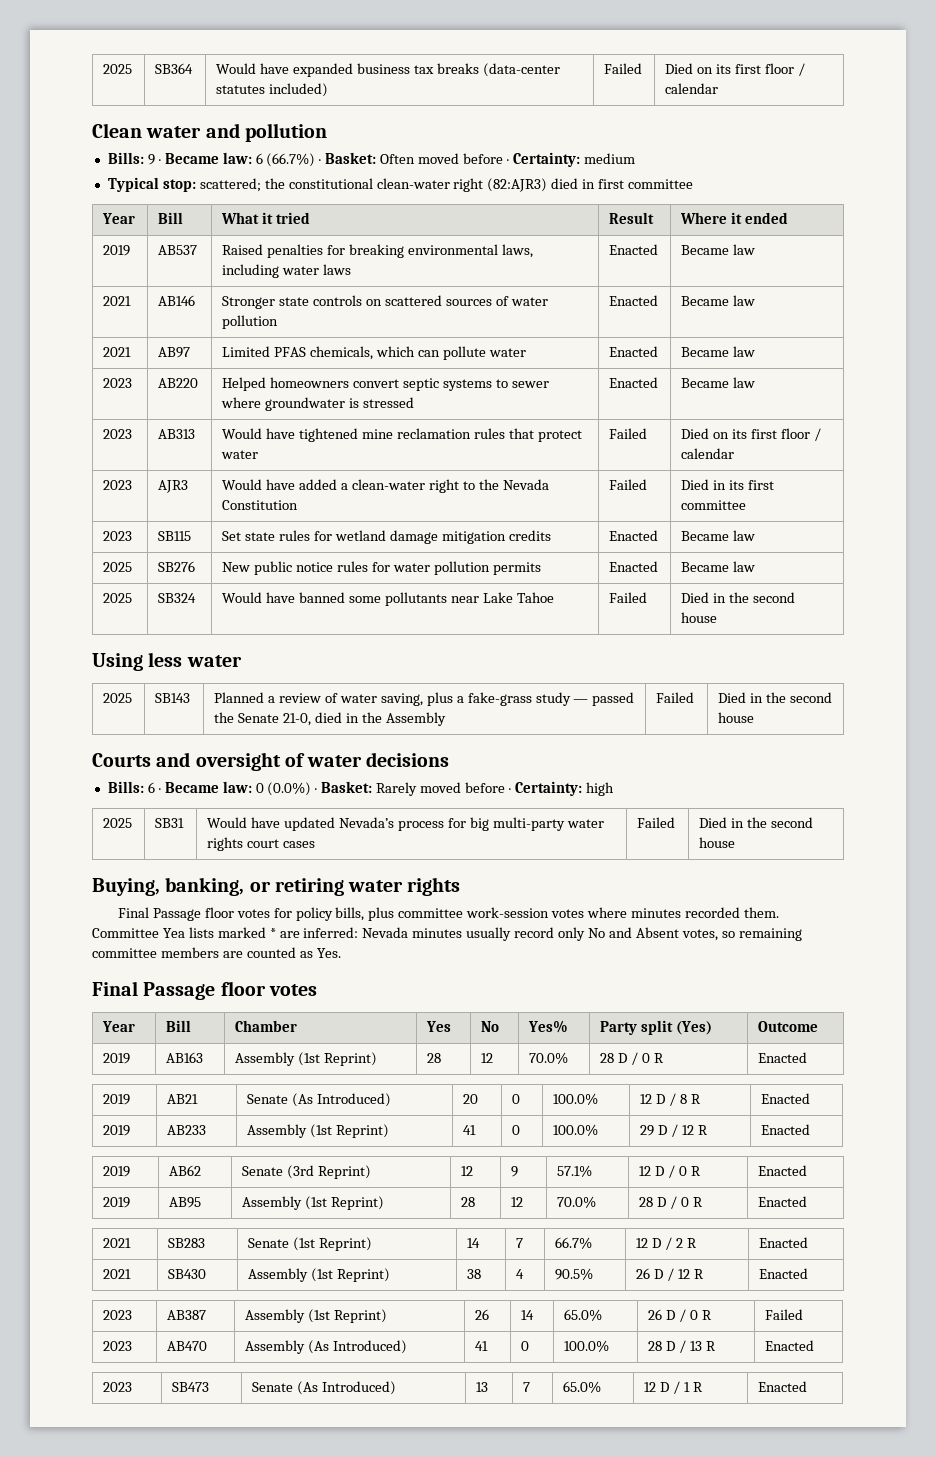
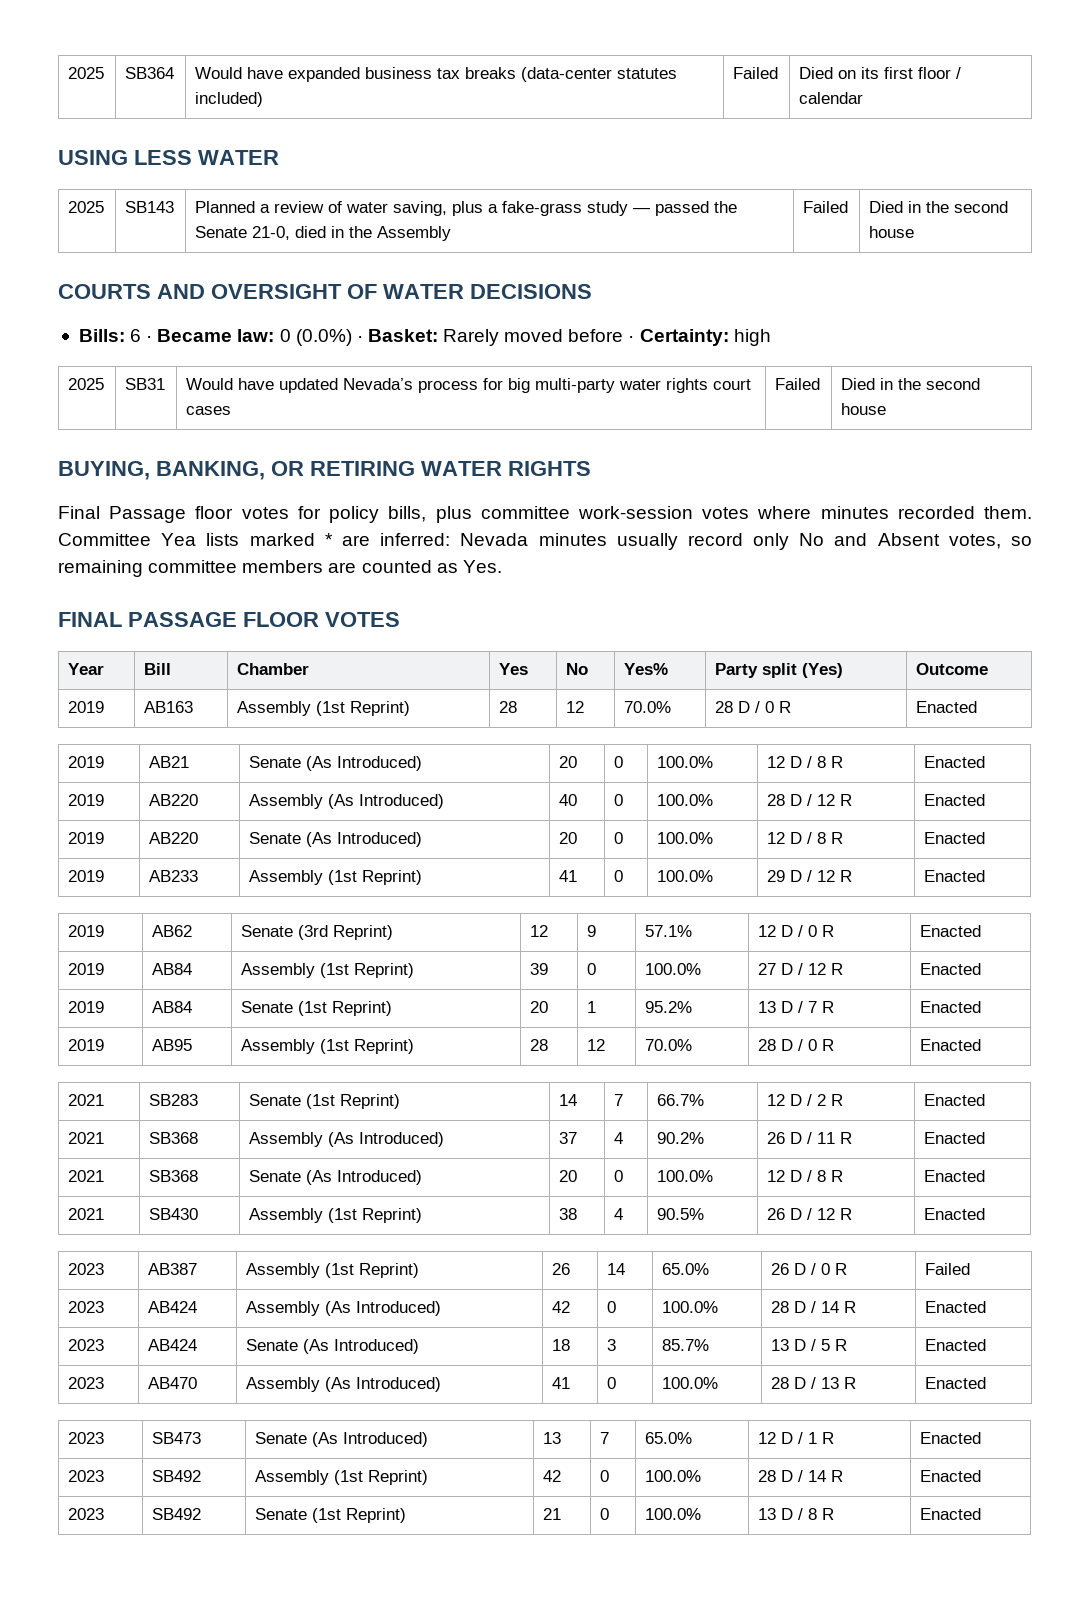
- Clean water and pollution
- Bills: 9 · Became law: 6 (66.7%) · Basket: Often moved before · Certainty: medium
- Typical stop: scattered; the constitutional clean-water right (82:AJR3) died in first committee
- Year | Bill | What it tried | Result | Where it ended
- 2019 | AB537 | Raised penalties for breaking environmental laws, including water laws | Enacted | Became law
- 2021 | AB146 | Stronger state controls on scattered sources of water pollution | Enacted | Became law
- 2021 | AB97 | Limited PFAS chemicals, which can pollute water | Enacted | Became law
- 2023 | AB220 | Helped homeowners convert septic systems to sewer where groundwater is stressed | Enacted | Became law
- 2023 | AB313 | Would have tightened mine reclamation rules that protect water | Failed | Died on its first floor / calendar
- 2023 | AJR3 | Would have added a clean-water right to the Nevada Constitution | Failed | Died in its first committee
- 2023 | SB115 | Set state rules for wetland damage mitigation credits | Enacted | Became law
- 2025 | SB276 | New public notice rules for water pollution permits | Enacted | Became law
- 2025 | SB324 | Would have banned some pollutants near Lake Tahoe | Failed | Died in the second house
- Using less water
+ USING LESS WATER
- Courts and oversight of water decisions
+ COURTS AND OVERSIGHT OF WATER DECISIONS
- Buying, banking, or retiring water rights
+ BUYING, BANKING, OR RETIRING WATER RIGHTS
  Committee Yea lists marked * are inferred: Nevada minutes usually record only No and Absent votes, so remaining committee members are counted as Yes.
- Final Passage floor votes
+ FINAL PASSAGE FLOOR VOTES
+ 2019 | AB220 | Assembly (As Introduced) | 40 | 0 | 100.0% | 28 D / 12 R | Enacted
+ 2019 | AB220 | Senate (As Introduced) | 20 | 0 | 100.0% | 12 D / 8 R | Enacted
+ 2019 | AB84 | Assembly (1st Reprint) | 39 | 0 | 100.0% | 27 D / 12 R | Enacted
+ 2019 | AB84 | Senate (1st Reprint) | 20 | 1 | 95.2% | 13 D / 7 R | Enacted
+ 2021 | SB368 | Assembly (As Introduced) | 37 | 4 | 90.2% | 26 D / 11 R | Enacted
+ 2021 | SB368 | Senate (As Introduced) | 20 | 0 | 100.0% | 12 D / 8 R | Enacted
+ 2023 | AB424 | Assembly (As Introduced) | 42 | 0 | 100.0% | 28 D / 14 R | Enacted
+ 2023 | AB424 | Senate (As Introduced) | 18 | 3 | 85.7% | 13 D / 5 R | Enacted
+ 2023 | SB492 | Assembly (1st Reprint) | 42 | 0 | 100.0% | 28 D / 14 R | Enacted
+ 2023 | SB492 | Senate (1st Reprint) | 21 | 0 | 100.0% | 13 D / 8 R | Enacted

